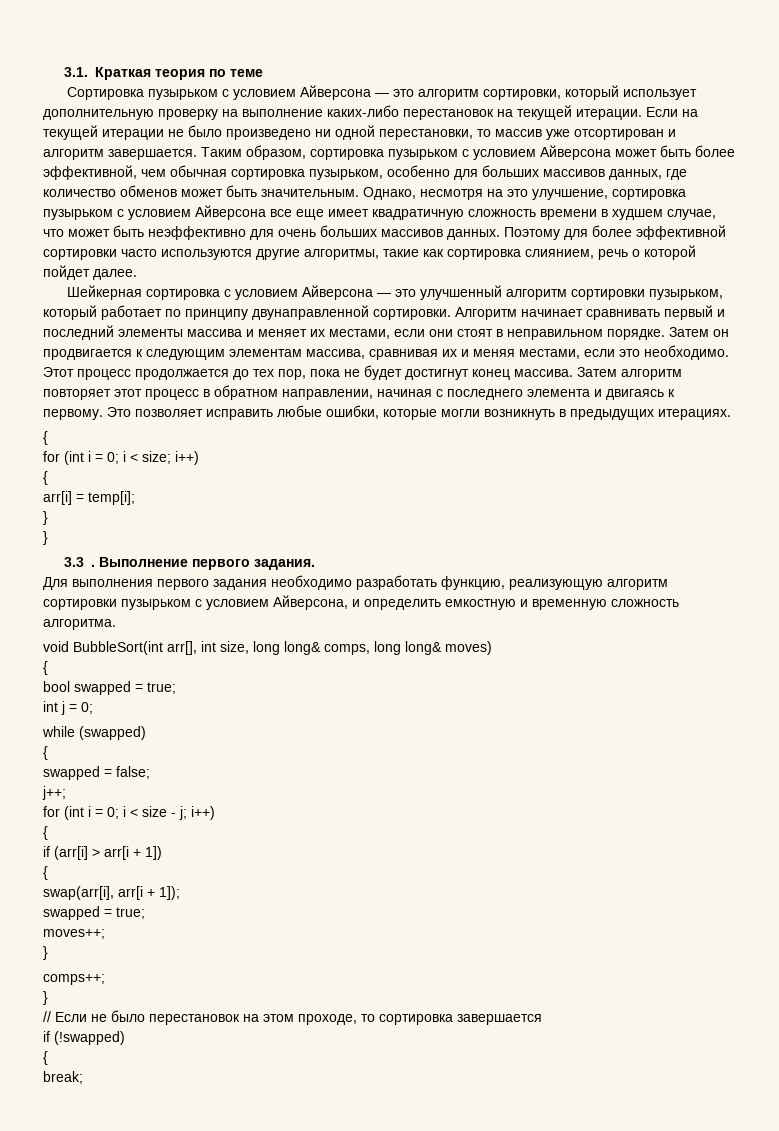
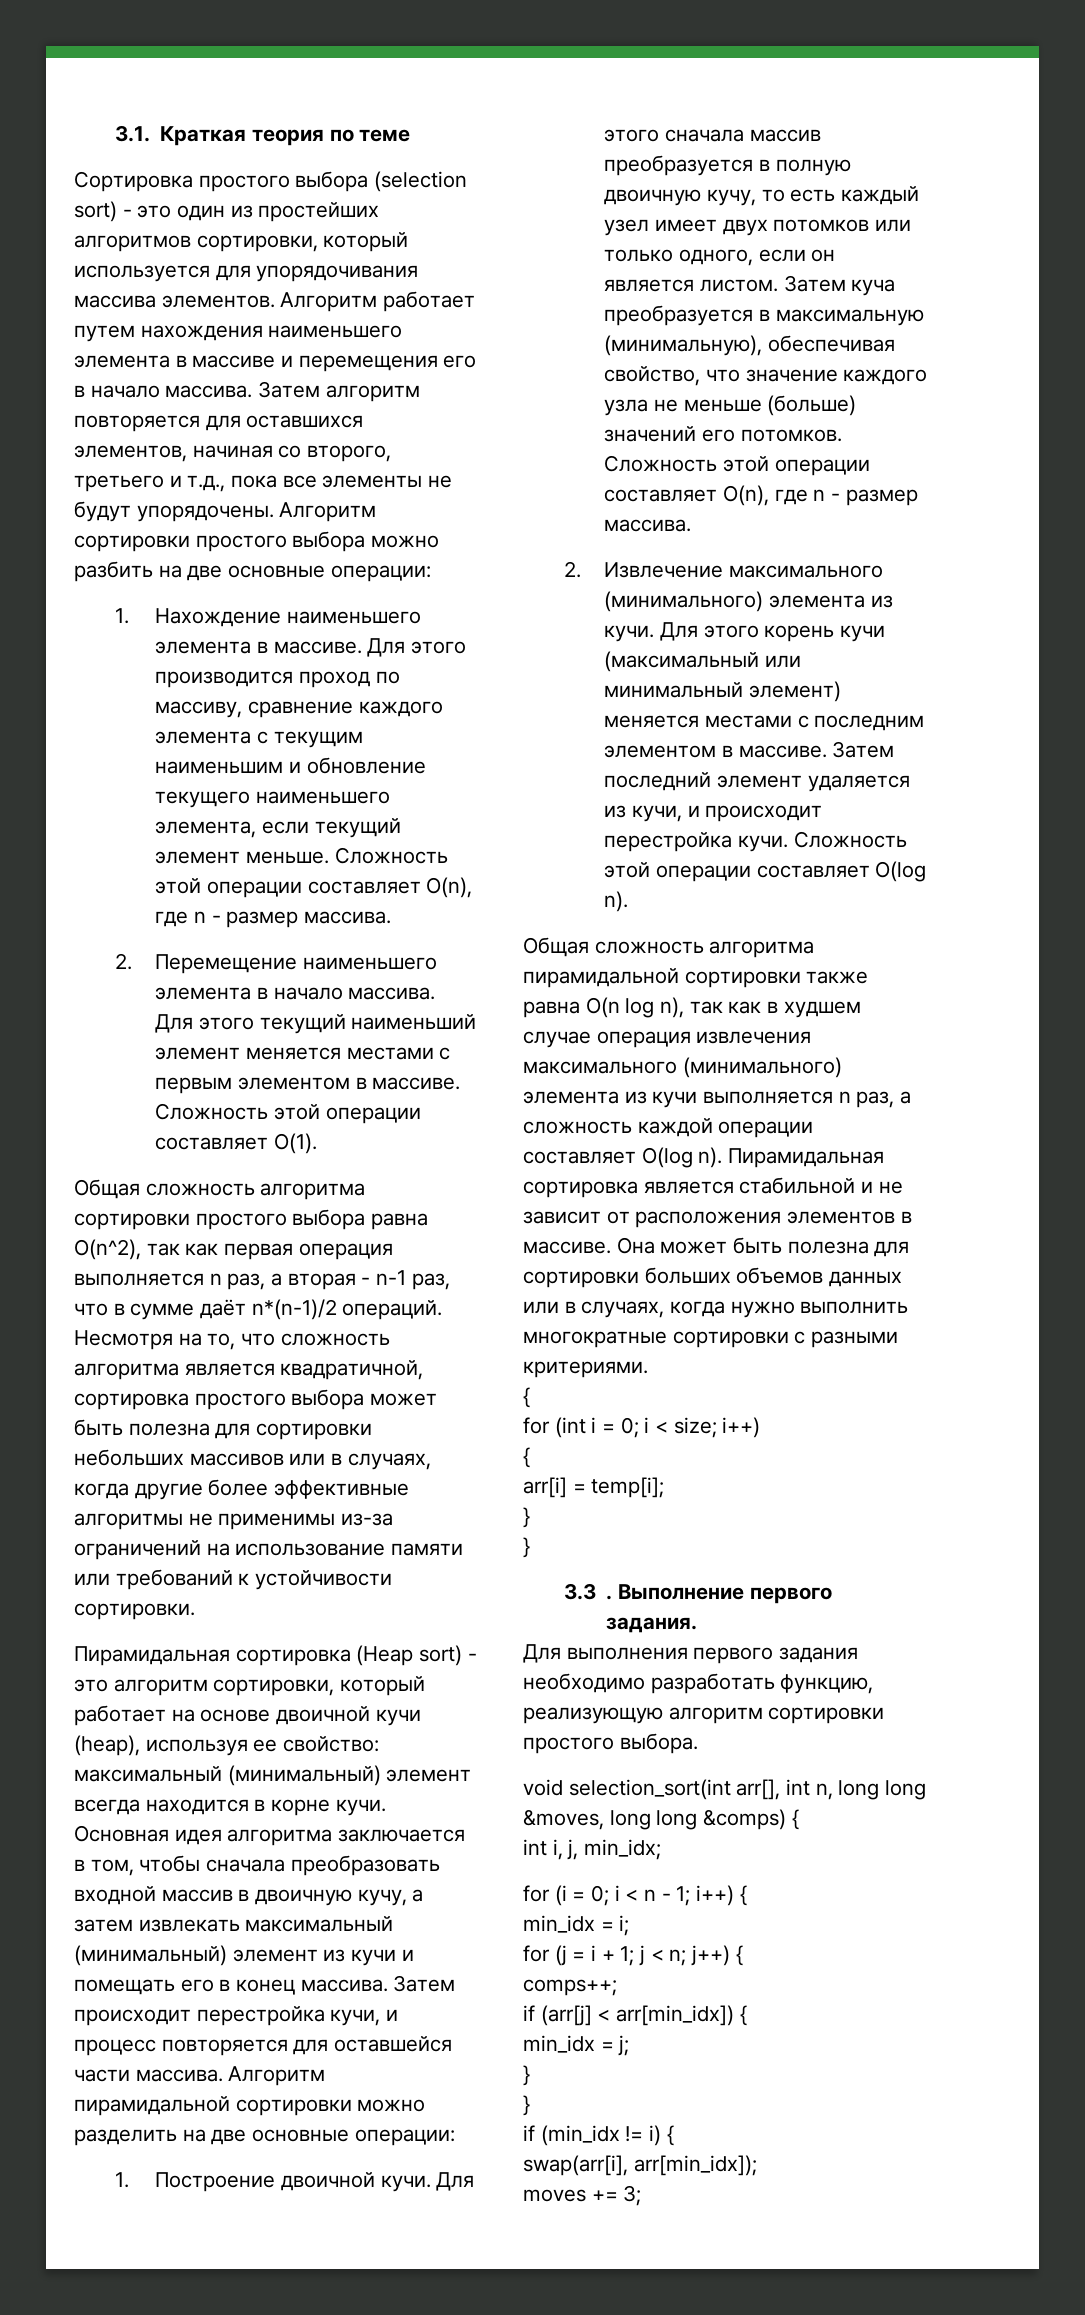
- Сортировка пузырьком с условием Айверсона — это алгоритм сортировки, который использует дополнительную проверку на выполнение каких-либо перестановок на текущей итерации. Если на текущей итерации не было произведено ни одной перестановки, то массив уже отсортирован и алгоритм завершается. Таким образом, сортировка пузырьком с условием Айверсона может быть более эффективной, чем обычная сортировка пузырьком, особенно для больших массивов данных, где количество обменов может быть значительным. Однако, несмотря на это улучшение, сортировка пузырьком с условием Айверсона все еще имеет квадратичную сложность времени в худшем случае, что может быть неэффективно для очень больших массивов данных. Поэтому для более эффективной сортировки часто используются другие алгоритмы, такие как сортировка слиянием, речь о которой пойдет далее.
- Шейкерная сортировка с условием Айверсона — это улучшенный алгоритм сортировки пузырьком, который работает по принципу двунаправленной сортировки. Алгоритм начинает сравнивать первый и последний элементы массива и меняет их местами, если они стоят в неправильном порядке. Затем он продвигается к следующим элементам массива, сравнивая их и меняя местами, если это необходимо. Этот процесс продолжается до тех пор, пока не будет достигнут конец массива. Затем алгоритм повторяет этот процесс в обратном направлении, начиная с последнего элемента и двигаясь к первому. Это позволяет исправить любые ошибки, которые могли возникнуть в предыдущих итерациях.
+ Сортировка простого выбора (selection sort) - это один из простейших алгоритмов сортировки, который используется для упорядочивания массива элементов. Алгоритм работает путем нахождения наименьшего элемента в массиве и перемещения его в начало массива. Затем алгоритм повторяется для оставшихся элементов, начиная со второго, третьего и т.д., пока все элементы не будут упорядочены. Алгоритм сортировки простого выбора можно разбить на две основные операции:
+ 1. Нахождение наименьшего элемента в массиве. Для этого производится проход по массиву, сравнение каждого элемента с текущим наименьшим и обновление текущего наименьшего элемента, если текущий элемент меньше. Сложность этой операции составляет O(n), где n - размер массива.
+ 2. Перемещение наименьшего элемента в начало массива. Для этого текущий наименьший элемент меняется местами с первым элементом в массиве. Сложность этой операции составляет O(1).
+ Общая сложность алгоритма сортировки простого выбора равна O(n^2), так как первая операция выполняется n раз, а вторая - n-1 раз, что в сумме даёт n*(n-1)/2 операций. Несмотря на то, что сложность алгоритма является квадратичной, сортировка простого выбора может быть полезна для сортировки небольших массивов или в случаях, когда другие более эффективные алгоритмы не применимы из-за ограничений на использование памяти или требований к устойчивости сортировки.
+ Пирамидальная сортировка (Heap sort) - это алгоритм сортировки, который работает на основе двоичной кучи (heap), используя ее свойство: максимальный (минимальный) элемент всегда находится в корне кучи. Основная идея алгоритма заключается в том, чтобы сначала преобразовать входной массив в двоичную кучу, а затем извлекать максимальный (минимальный) элемент из кучи и помещать его в конец массива. Затем происходит перестройка кучи, и процесс повторяется для оставшейся части массива. Алгоритм пирамидальной сортировки можно разделить на две основные операции:
+ 1. Построение двоичной кучи. Для этого сначала массив преобразуется в полную двоичную кучу, то есть каждый узел имеет двух потомков или только одного, если он является листом. Затем куча преобразуется в максимальную (минимальную), обеспечивая свойство, что значение каждого узла не меньше (больше) значений его потомков. Сложность этой операции составляет O(n), где n - размер массива.
+ 2. Извлечение максимального (минимального) элемента из кучи. Для этого корень кучи (максимальный или минимальный элемент) меняется местами с последним элементом в массиве. Затем последний элемент удаляется из кучи, и происходит перестройка кучи. Сложность этой операции составляет O(log n).
+ Общая сложность алгоритма пирамидальной сортировки также равна O(n log n), так как в худшем случае операция извлечения максимального (минимального) элемента из кучи выполняется n раз, а сложность каждой операции составляет O(log n). Пирамидальная сортировка является стабильной и не зависит от расположения элементов в массиве. Она может быть полезна для сортировки больших объемов данных или в случаях, когда нужно выполнить многократные сортировки с разными критериями.
- Для выполнения первого задания необходимо разработать функцию, реализующую алгоритм сортировки пузырьком с условием Айверсона, и определить емкостную и временную сложность алгоритма.
+ Для выполнения первого задания необходимо разработать функцию, реализующую алгоритм сортировки простого выбора.
- void BubbleSort(int arr[], int size, long long& comps, long long& moves)
- {
- bool swapped = true;
- int j = 0;
- while (swapped)
- {
- swapped = false;
- j++;
- for (int i = 0; i < size - j; i++)
- {
- if (arr[i] > arr[i + 1])
- {
- swap(arr[i], arr[i + 1]);
- swapped = true;
- moves++;
+ void selection_sort(int arr[], int n, long long &moves, long long &comps) {
+ int i, j, min_idx;
+ for (i = 0; i < n - 1; i++) {
+ min_idx = i;
+ for (j = i + 1; j < n; j++) {
+ comps++;
+ if (arr[j] < arr[min_idx]) {
+ min_idx = j;
  }
- comps++;
  }
- // Если не было перестановок на этом проходе, то сортировка завершается
- if (!swapped)
- {
- break;
+ if (min_idx != i) {
+ swap(arr[i], arr[min_idx]);
+ moves += 3;

